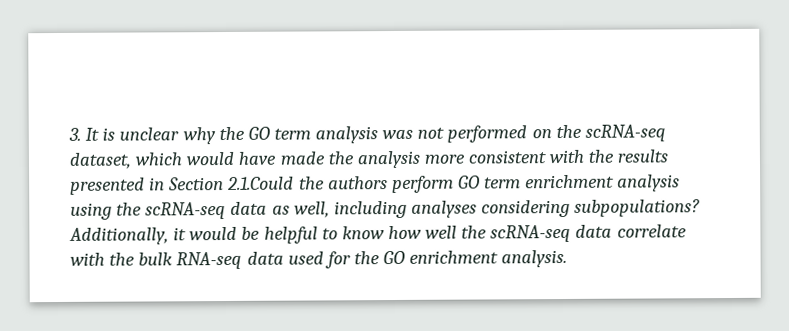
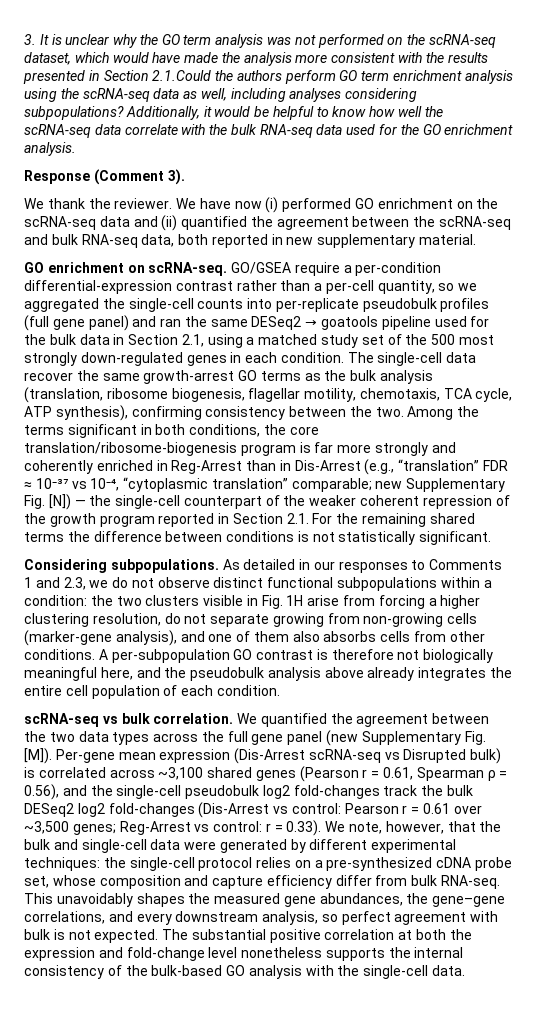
+ Response (Comment 3).
+ We thank the reviewer. We have now (i) performed GO enrichment on the scRNA-seq data and (ii) quantified the agreement between the scRNA-seq and bulk RNA-seq data, both reported in new supplementary material.
+ GO enrichment on scRNA-seq. GO/GSEA require a per-condition differential-expression contrast rather than a per-cell quantity, so we aggregated the single-cell counts into per-replicate pseudobulk profiles (full gene panel) and ran the same DESeq2 → goatools pipeline used for the bulk data in Section 2.1, using a matched study set of the 500 most strongly down-regulated genes in each condition. The single-cell data recover the same growth-arrest GO terms as the bulk analysis (translation, ribosome biogenesis, flagellar motility, chemotaxis, TCA cycle, ATP synthesis), confirming consistency between the two. Among the terms significant in both conditions, the core translation/ribosome-biogenesis program is far more strongly and coherently enriched in Reg-Arrest than in Dis-Arrest (e.g., “translation” FDR ≈ 10⁻³⁷ vs 10⁻⁴, “cytoplasmic translation” comparable; new Supplementary Fig. [N]) — the single-cell counterpart of the weaker coherent repression of the growth program reported in Section 2.1. For the remaining shared terms the difference between conditions is not statistically significant.
+ Considering subpopulations. As detailed in our responses to Comments 1 and 2.3, we do not observe distinct functional subpopulations within a condition: the two clusters visible in Fig. 1H arise from forcing a higher clustering resolution, do not separate growing from non-growing cells (marker-gene analysis), and one of them also absorbs cells from other conditions. A per-subpopulation GO contrast is therefore not biologically meaningful here, and the pseudobulk analysis above already integrates the entire cell population of each condition.
+ scRNA-seq vs bulk correlation. We quantified the agreement between the two data types across the full gene panel (new Supplementary Fig. [M]). Per-gene mean expression (Dis-Arrest scRNA-seq vs Disrupted bulk) is correlated across ~3,100 shared genes (Pearson r = 0.61, Spearman ρ = 0.56), and the single-cell pseudobulk log2 fold-changes track the bulk DESeq2 log2 fold-changes (Dis-Arrest vs control: Pearson r = 0.61 over ~3,500 genes; Reg-Arrest vs control: r = 0.33). We note, however, that the bulk and single-cell data were generated by different experimental techniques: the single-cell protocol relies on a pre-synthesized cDNA probe set, whose composition and capture efficiency differ from bulk RNA-seq. This unavoidably shapes the measured gene abundances, the gene–gene correlations, and every downstream analysis, so perfect agreement with bulk is not expected. The substantial positive correlation at both the expression and fold-change level nonetheless supports the internal consistency of the bulk-based GO analysis with the single-cell data.

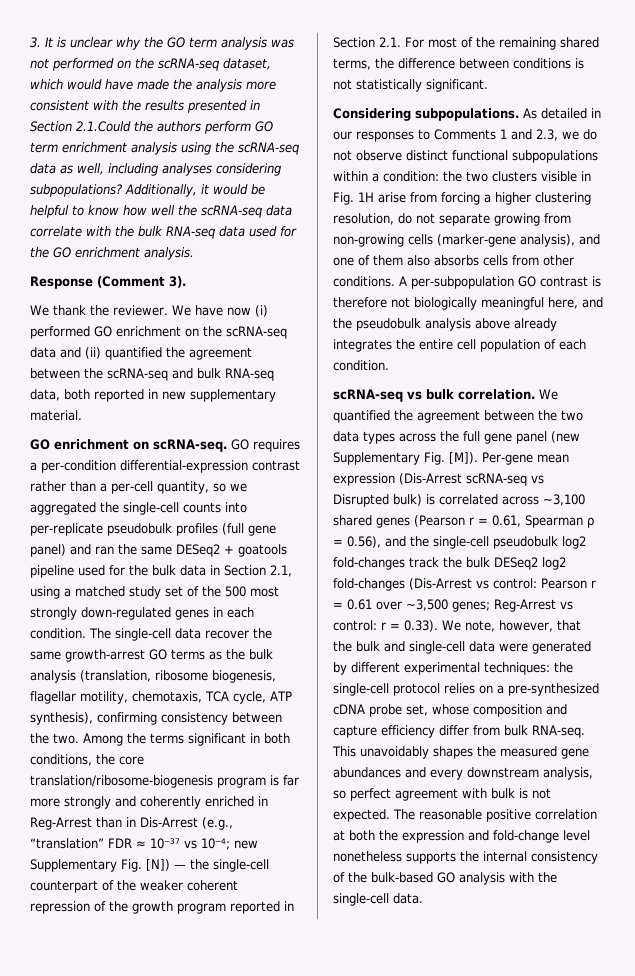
- GO/GSEA require a per-condition differential-expression contrast rather than a per-cell quantity, so we aggregated the single-cell counts into per-replicate pseudobulk profiles (full gene panel) and ran the same DESeq2 → goatools pipeline used for the bulk data in Section 2.1, using a matched study set of the 500 most strongly down-regulated genes in each condition.
+ GO requires a per-condition differential-expression contrast rather than a per-cell quantity, so we aggregated the single-cell counts into per-replicate pseudobulk profiles (full gene panel) and ran the same DESeq2 + goatools pipeline used for the bulk data in Section 2.1, using a matched study set of the 500 most strongly down-regulated genes in each condition.
- Among the terms significant in both conditions, the core translation/ribosome-biogenesis program is far more strongly and coherently enriched in Reg-Arrest than in Dis-Arrest (e.g., “translation” FDR ≈ 10⁻³⁷ vs 10⁻⁴, “cytoplasmic translation” comparable;
+ Among the terms significant in both conditions, the core translation/ribosome-biogenesis program is far more strongly and coherently enriched in Reg-Arrest than in Dis-Arrest (e.g., “translation” FDR ≈ 10⁻³⁷ vs 10⁻⁴;
- new Supplementary Fig. [N]) — the single-cell counterpart of the weaker coherent repression of the growth program reported in Section 2.1. For the remaining shared terms the difference between conditions is not statistically significant.
+ new Supplementary Fig. [N]) — the single-cell counterpart of the weaker coherent repression of the growth program reported in Section 2.1. For most of the remaining shared terms, the difference between conditions is not statistically significant.
- This unavoidably shapes the measured gene abundances, the gene–gene correlations, and every downstream analysis, so perfect agreement with bulk is not expected.
+ This unavoidably shapes the measured gene abundances and every downstream analysis, so perfect agreement with bulk is not expected.
- The substantial positive correlation at both the expression and fold-change level nonetheless supports the internal consistency of the bulk-based GO analysis with the single-cell data.
+ The reasonable positive correlation at both the expression and fold-change level nonetheless supports the internal consistency of the bulk-based GO analysis with the single-cell data.

